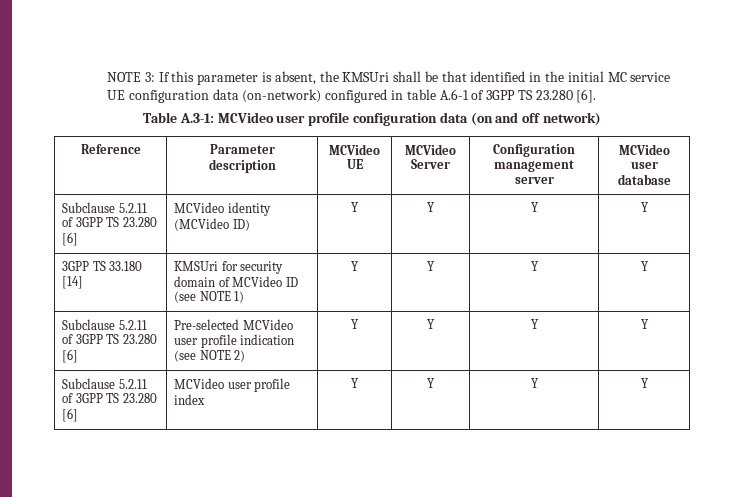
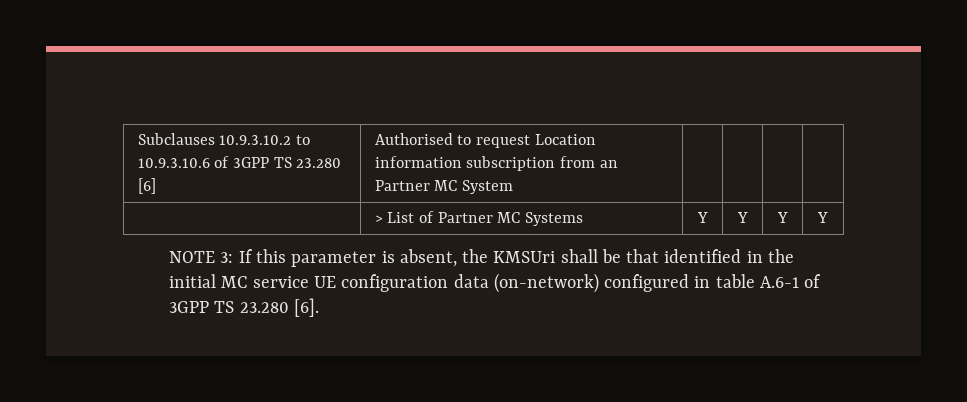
+ Subclauses 10.9.3.10.2 to 10.9.3.10.6 of 3GPP TS 23.280 [6] | Authorised to request Location information subscription from an Partner MC System | | | |
+ | > List of Partner MC Systems | Y | Y | Y | Y
- Table A.3-1: MCVideo user profile configuration data (on and off network)
- Reference | Parameter description | MCVideo UE | MCVideo Server | Configuration management server | MCVideo user database
- Subclause 5.2.11 of 3GPP TS 23.280 [6] | MCVideo identity (MCVideo ID) | Y | Y | Y | Y
- 3GPP TS 33.180 [14] | KMSUri for security domain of MCVideo ID (see NOTE 1) | Y | Y | Y | Y
- Subclause 5.2.11 of 3GPP TS 23.280 [6] | Pre-selected MCVideo user profile indication (see NOTE 2) | Y | Y | Y | Y
- Subclause 5.2.11 of 3GPP TS 23.280 [6] | MCVideo user profile index | Y | Y | Y | Y

